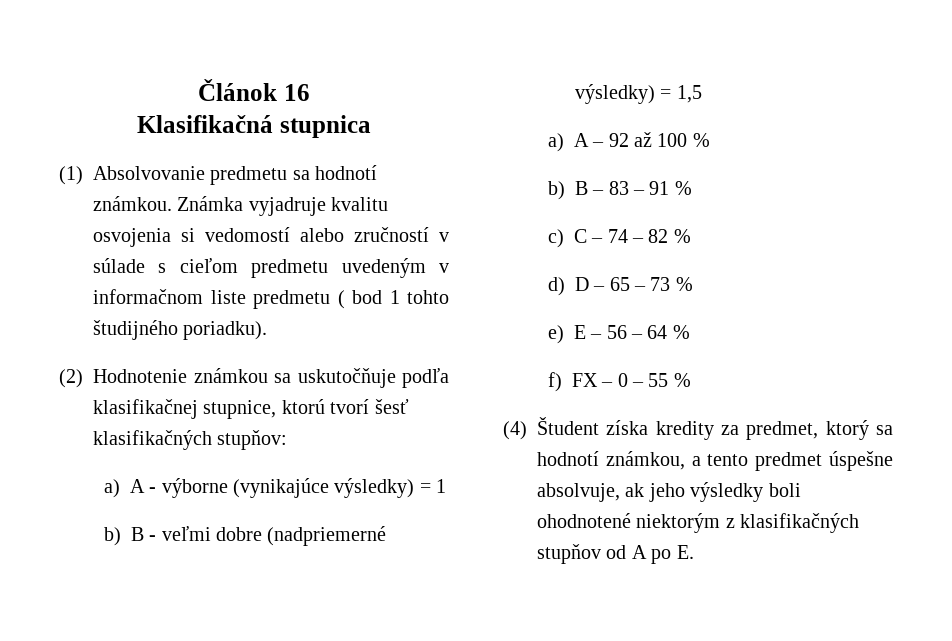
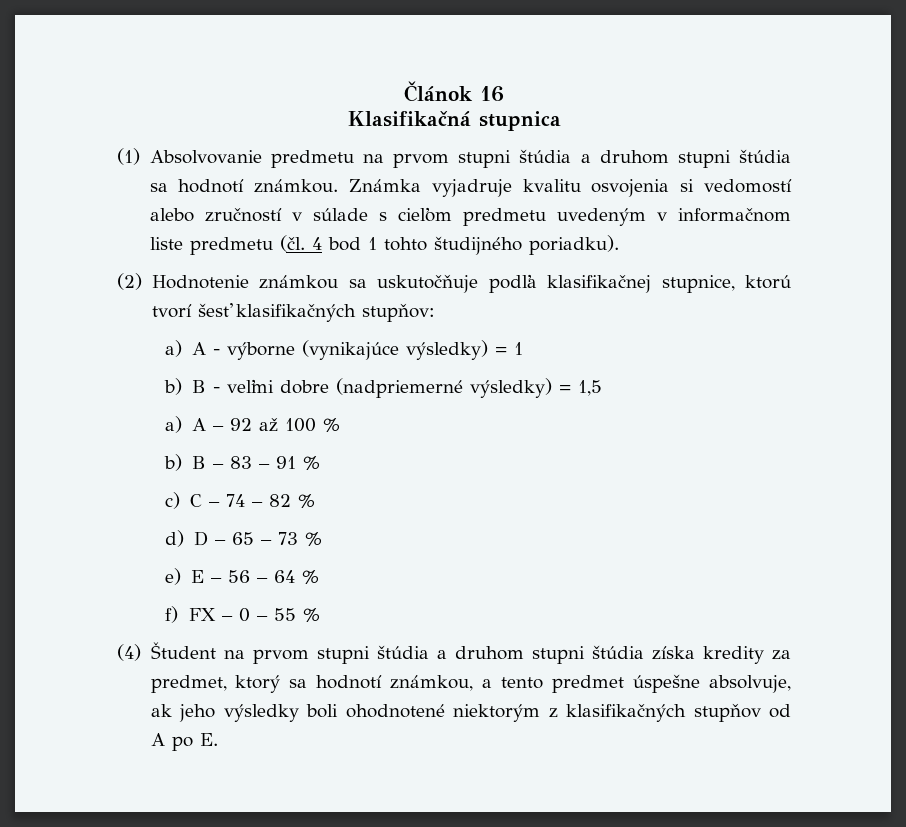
- (1) Absolvovanie predmetu sa hodnotí známkou.
+ (1) Absolvovanie predmetu na prvom stupni štúdia a druhom stupni štúdia sa hodnotí známkou.
- Známka vyjadruje kvalitu osvojenia si vedomostí alebo zručností v súlade s cieľom predmetu uvedeným v informačnom liste predmetu ( bod 1 tohto študijného poriadku).
+ Známka vyjadruje kvalitu osvojenia si vedomostí alebo zručností v súlade s cieľom predmetu uvedeným v informačnom liste predmetu (čl. 4 bod 1 tohto študijného poriadku).
- (4) Študent získa kredity za predmet, ktorý sa hodnotí známkou, a tento predmet úspešne absolvuje, ak jeho výsledky boli ohodnotené niektorým z klasifikačných stupňov od A po E.
+ (4) Študent na prvom stupni štúdia a druhom stupni štúdia získa kredity za predmet, ktorý sa hodnotí známkou, a tento predmet úspešne absolvuje, ak jeho výsledky boli ohodnotené niektorým z klasifikačných stupňov od A po E.

